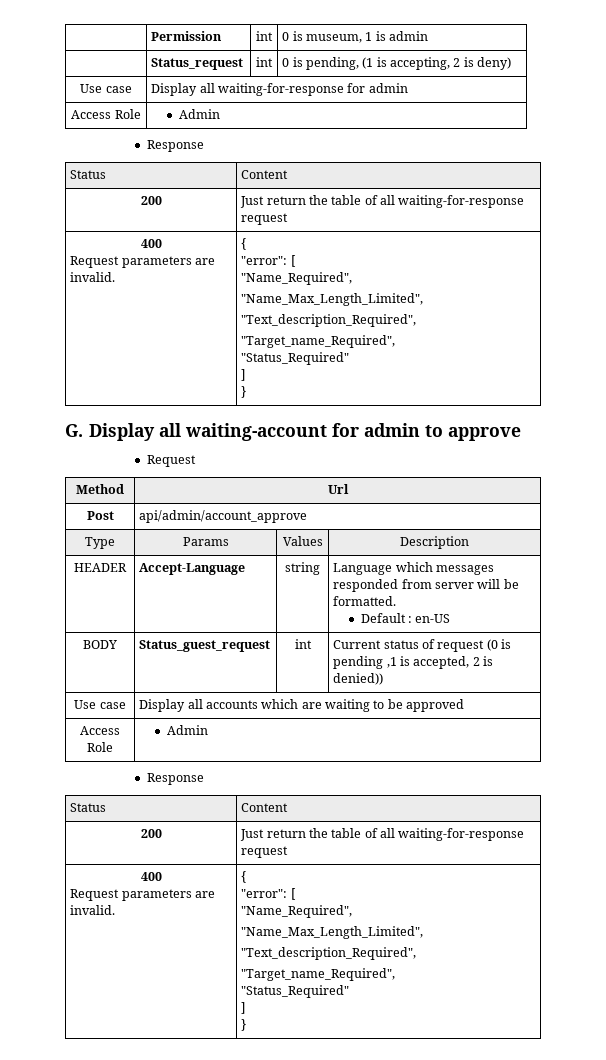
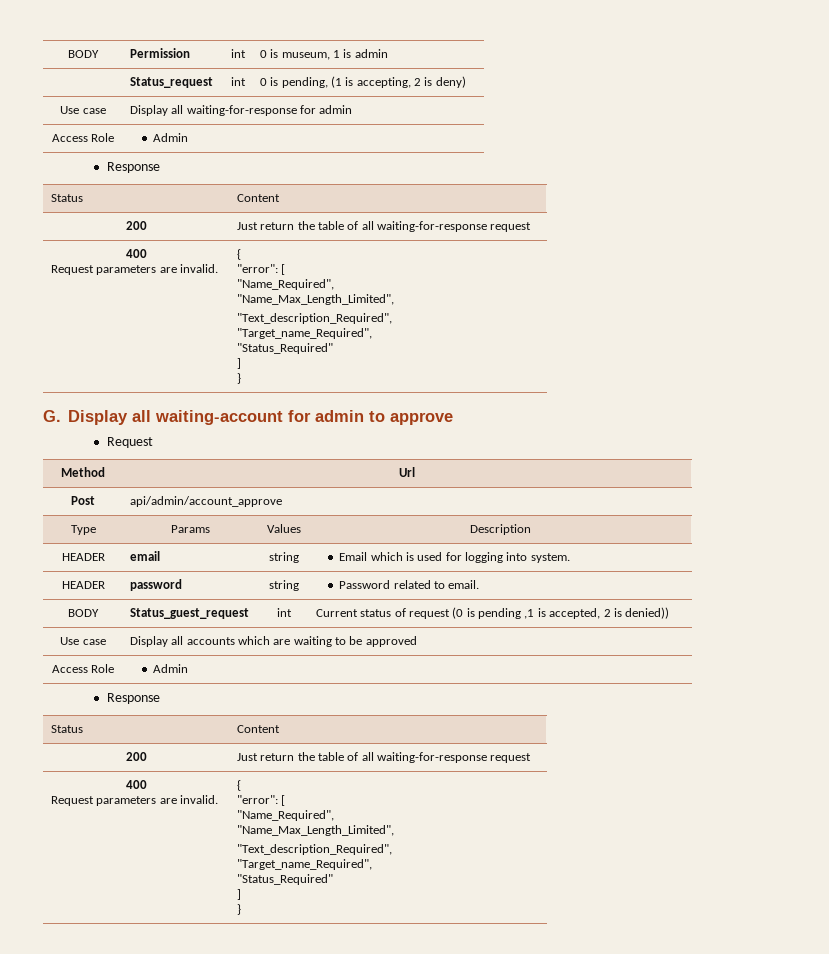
- | Permission | int | 0 is museum, 1 is admin
+ BODY | Permission | int | 0 is museum, 1 is admin
- HEADER | Accept-Language | string | Language which messages responded from server will be formatted.
- Default : en-US
+ HEADER | email | string | Email which is used for logging into system.
+ HEADER | password | string | Password related to email.

